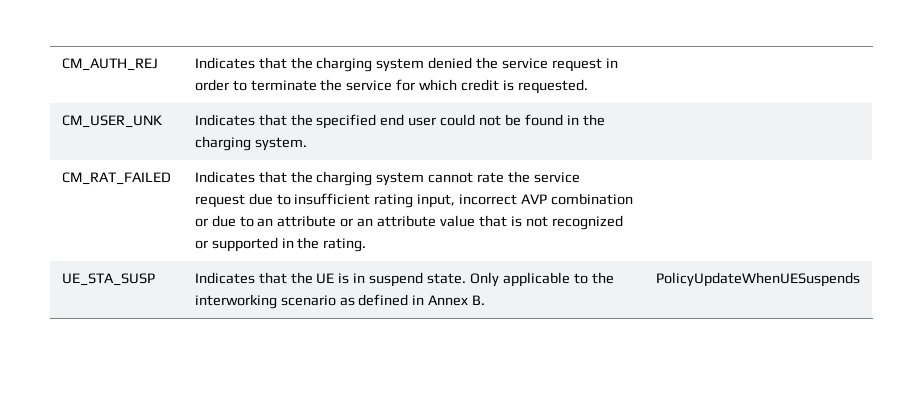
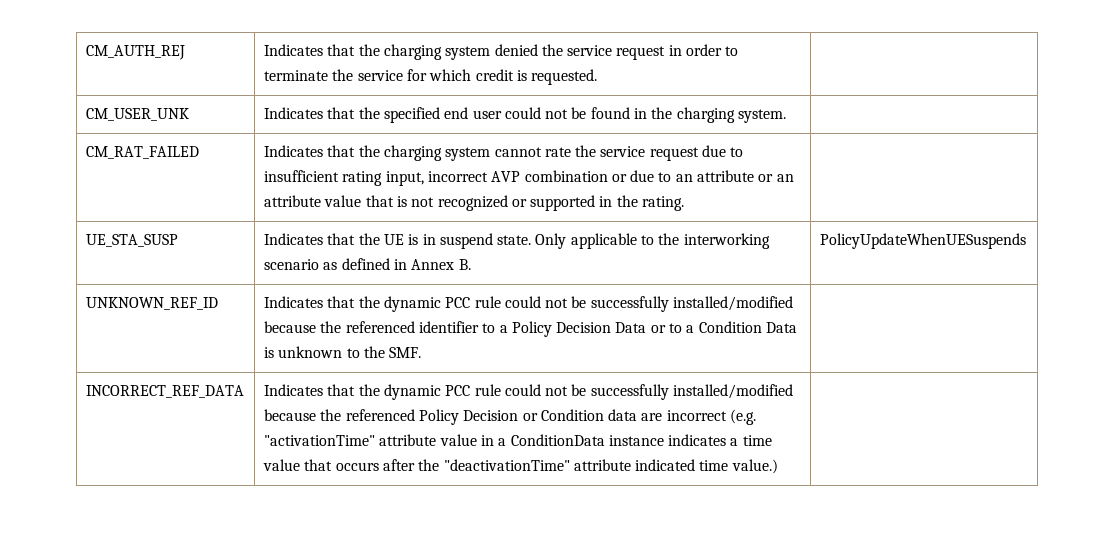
+ UNKNOWN_REF_ID | Indicates that the dynamic PCC rule could not be successfully installed/modified because the referenced identifier to a Policy Decision Data or to a Condition Data is unknown to the SMF. |
+ INCORRECT_REF_DATA | Indicates that the dynamic PCC rule could not be successfully installed/modified because the referenced Policy Decision or Condition data are incorrect (e.g. "activationTime" attribute value in a ConditionData instance indicates a time value that occurs after the "deactivationTime" attribute indicated time value.)

